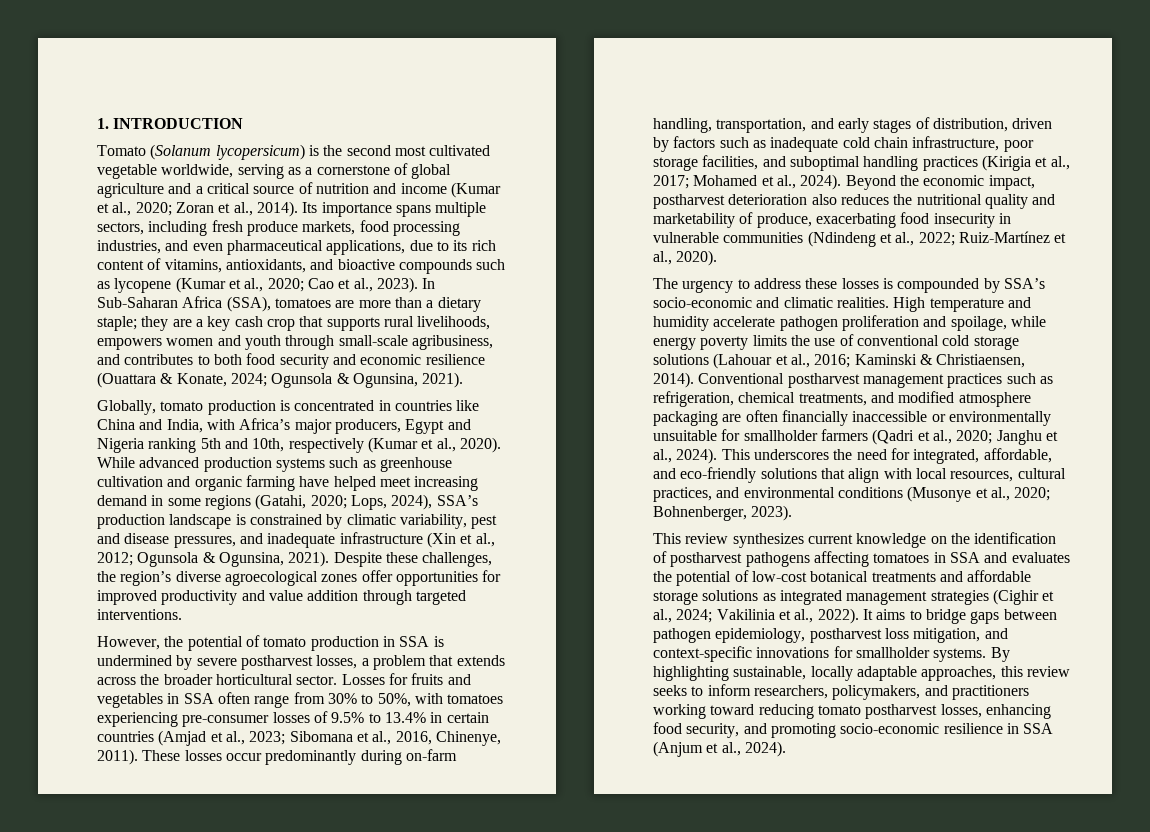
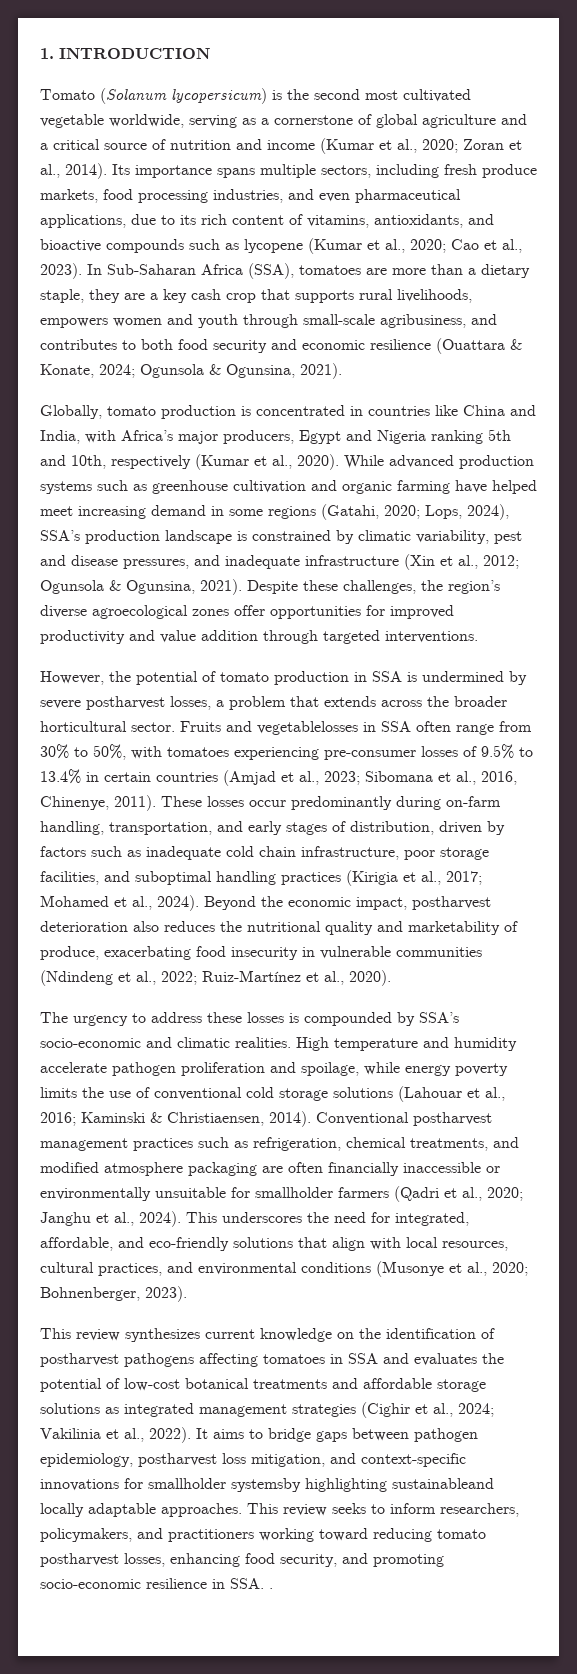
- In Sub-Saharan Africa (SSA), tomatoes are more than a dietary staple; they are a key cash crop that supports rural livelihoods, empowers women and youth through small-scale agribusiness, and contributes to both food security and economic resilience (Ouattara & Konate, 2024; Ogunsola & Ogunsina, 2021).
+ In Sub-Saharan Africa (SSA), tomatoes are more than a dietary staple, they are a key cash crop that supports rural livelihoods, empowers women and youth through small-scale agribusiness, and contributes to both food security and economic resilience (Ouattara & Konate, 2024; Ogunsola & Ogunsina, 2021).
- Losses for fruits and vegetables in SSA often range from 30% to 50%, with tomatoes experiencing pre-consumer losses of 9.5% to 13.4% in certain countries (Amjad et al., 2023; Sibomana et al., 2016, Chinenye, 2011).
+ Fruits and vegetablelosses in SSA often range from 30% to 50%, with tomatoes experiencing pre-consumer losses of 9.5% to 13.4% in certain countries (Amjad et al., 2023; Sibomana et al., 2016, Chinenye, 2011).
- It aims to bridge gaps between pathogen epidemiology, postharvest loss mitigation, and context-specific innovations for smallholder systems. By highlighting sustainable, locally adaptable approaches, this review seeks to inform researchers, policymakers, and practitioners working toward reducing tomato postharvest losses, enhancing food security, and promoting socio-economic resilience in SSA (Anjum et al., 2024).
+ It aims to bridge gaps between pathogen epidemiology, postharvest loss mitigation, and context-specific innovations for smallholder systemsby highlighting sustainableand locally adaptable approaches. This review seeks to inform researchers, policymakers, and practitioners working toward reducing tomato postharvest losses, enhancing food security, and promoting socio-economic resilience in SSA. .

